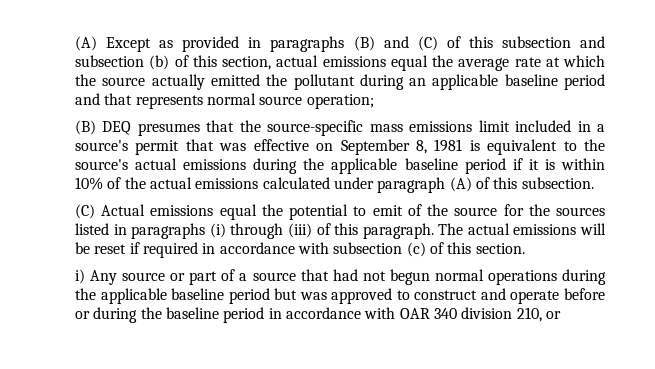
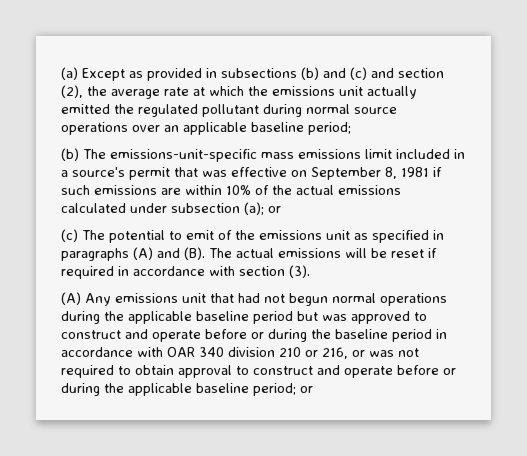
- (A) Except as provided in paragraphs (B) and (C) of this subsection and subsection (b) of this section, actual emissions equal the average rate at which the source actually emitted the pollutant during an applicable baseline period and that represents normal source operation;
- (B) DEQ presumes that the source-specific mass emissions limit included in a source's permit that was effective on September 8, 1981 is equivalent to the source's actual emissions during the applicable baseline period if it is within 10% of the actual emissions calculated under paragraph (A) of this subsection.
- (C) Actual emissions equal the potential to emit of the source for the sources listed in paragraphs (i) through (iii) of this paragraph. The actual emissions will be reset if required in accordance with subsection (c) of this section.
- i) Any source or part of a source that had not begun normal operations during the applicable baseline period but was approved to construct and operate before or during the baseline period in accordance with OAR 340 division 210, or
+ (a) Except as provided in subsections (b) and (c) and section (2), the average rate at which the emissions unit actually emitted the regulated pollutant during normal source operations over an applicable baseline period;
+ (b) The emissions-unit-specific mass emissions limit included in a source's permit that was effective on September 8, 1981 if such emissions are within 10% of the actual emissions calculated under subsection (a); or
+ (c) The potential to emit of the emissions unit as specified in paragraphs (A) and (B). The actual emissions will be reset if required in accordance with section (3).
+ (A) Any emissions unit that had not begun normal operations during the applicable baseline period but was approved to construct and operate before or during the baseline period in accordance with OAR 340 division 210 or 216, or was not required to obtain approval to construct and operate before or during the applicable baseline period; or

